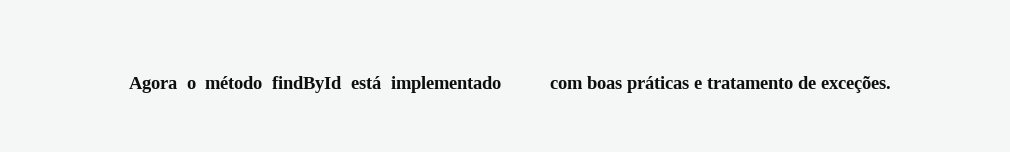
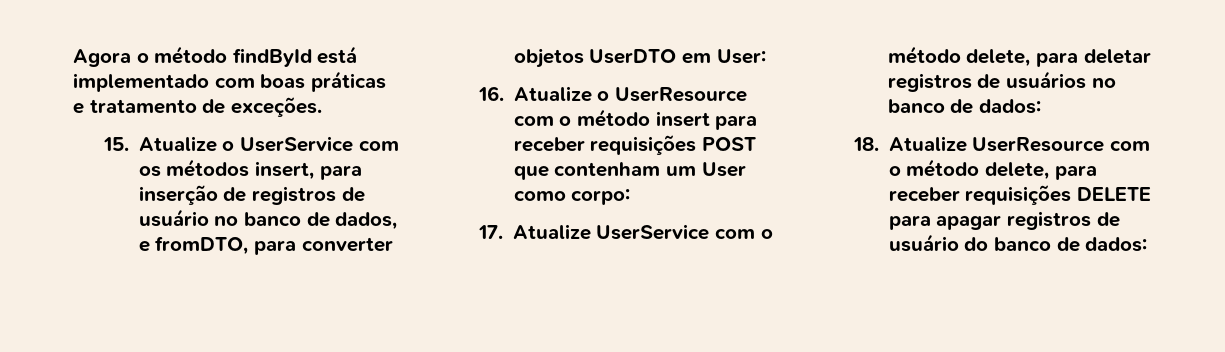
+ 15. Atualize o UserService com os métodos insert, para inserção de registros de usuário no banco de dados, e fromDTO, para converter objetos UserDTO em User:
+ 16. Atualize o UserResource com o método insert para receber requisições POST que contenham um User como corpo:
+ 17. Atualize UserService com o método delete, para deletar registros de usuários no banco de dados:
+ 18. Atualize UserResource com o método delete, para receber requisições DELETE para apagar registros de usuário do banco de dados:

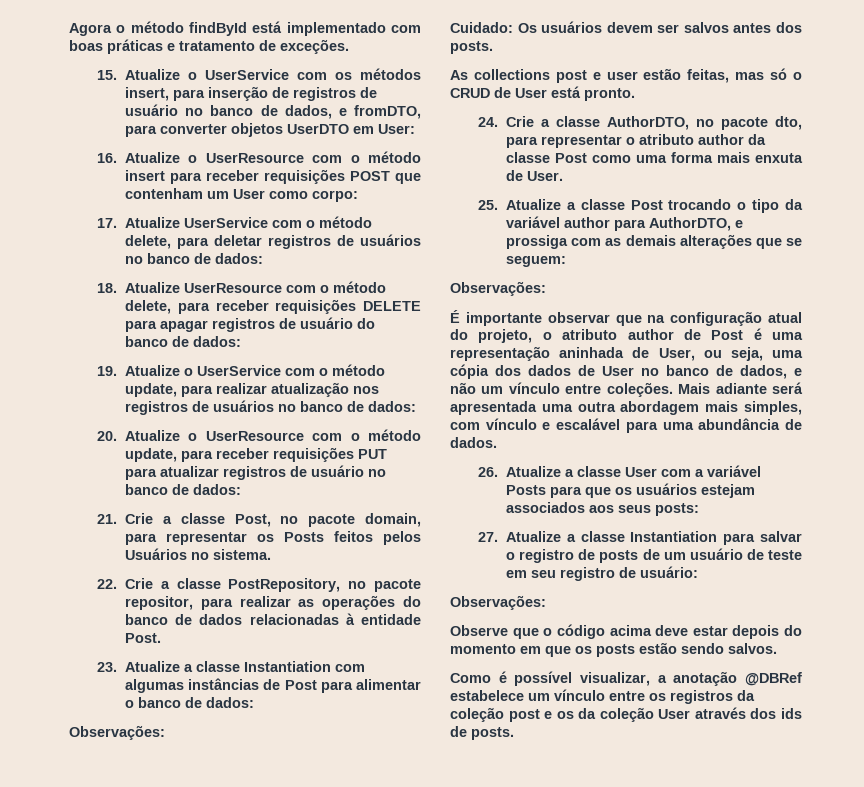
+ 19. Atualize o UserService com o método update, para realizar atualização nos registros de usuários no banco de dados:
+ 20. Atualize o UserResource com o método update, para receber requisições PUT para atualizar registros de usuário no banco de dados:
+ 21. Crie a classe Post, no pacote domain, para representar os Posts feitos pelos Usuários no sistema.
+ 22. Crie a classe PostRepository, no pacote repositor, para realizar as operações do banco de dados relacionadas à entidade Post.
+ 23. Atualize a classe Instantiation com algumas instâncias de Post para alimentar o banco de dados:
+ Observações:
+ Cuidado: Os usuários devem ser salvos antes dos posts.
+ As collections post e user estão feitas, mas só o CRUD de User está pronto.
+ 24. Crie a classe AuthorDTO, no pacote dto, para representar o atributo author da classe Post como uma forma mais enxuta de User.
+ 25. Atualize a classe Post trocando o tipo da variável author para AuthorDTO, e prossiga com as demais alterações que se seguem:
+ Observações:
+ É importante observar que na configuração atual do projeto, o atributo author de Post é uma representação aninhada de User, ou seja, uma cópia dos dados de User no banco de dados, e não um vínculo entre coleções. Mais adiante será apresentada uma outra abordagem mais simples, com vínculo e escalável para uma abundância de dados.
+ 26. Atualize a classe User com a variável Posts para que os usuários estejam associados aos seus posts:
+ 27. Atualize a classe Instantiation para salvar o registro de posts de um usuário de teste em seu registro de usuário:
+ Observações:
+ Observe que o código acima deve estar depois do momento em que os posts estão sendo salvos.
+ Como é possível visualizar, a anotação @DBRef estabelece um vínculo entre os registros da coleção post e os da coleção User através dos ids de posts.

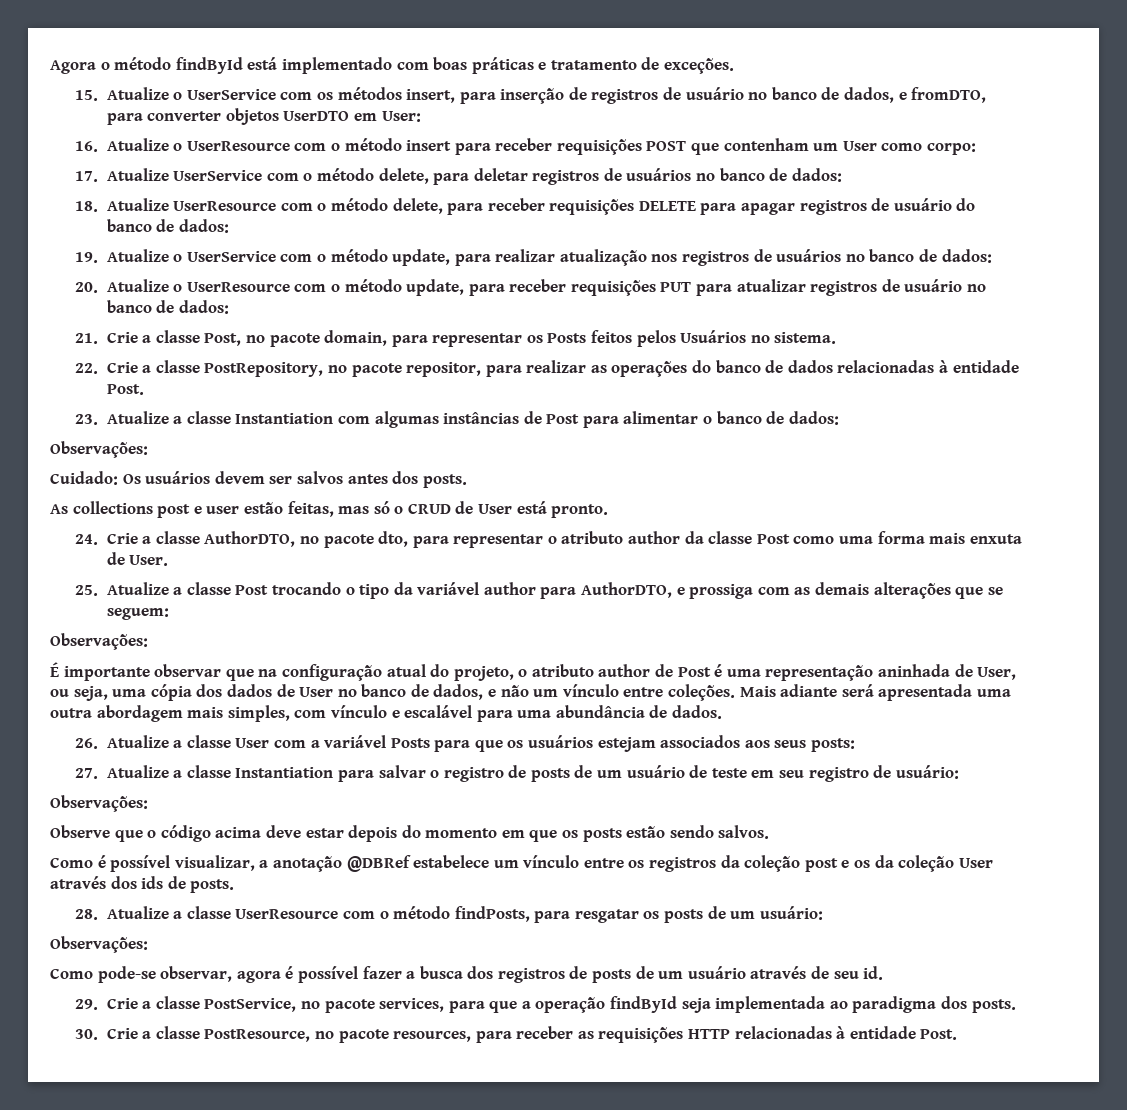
+ 28. Atualize a classe UserResource com o método findPosts, para resgatar os posts de um usuário:
+ Observações:
+ Como pode-se observar, agora é possível fazer a busca dos registros de posts de um usuário através de seu id.
+ 29. Crie a classe PostService, no pacote services, para que a operação findById seja implementada ao paradigma dos posts.
+ 30. Crie a classe PostResource, no pacote resources, para receber as requisições HTTP relacionadas à entidade Post.

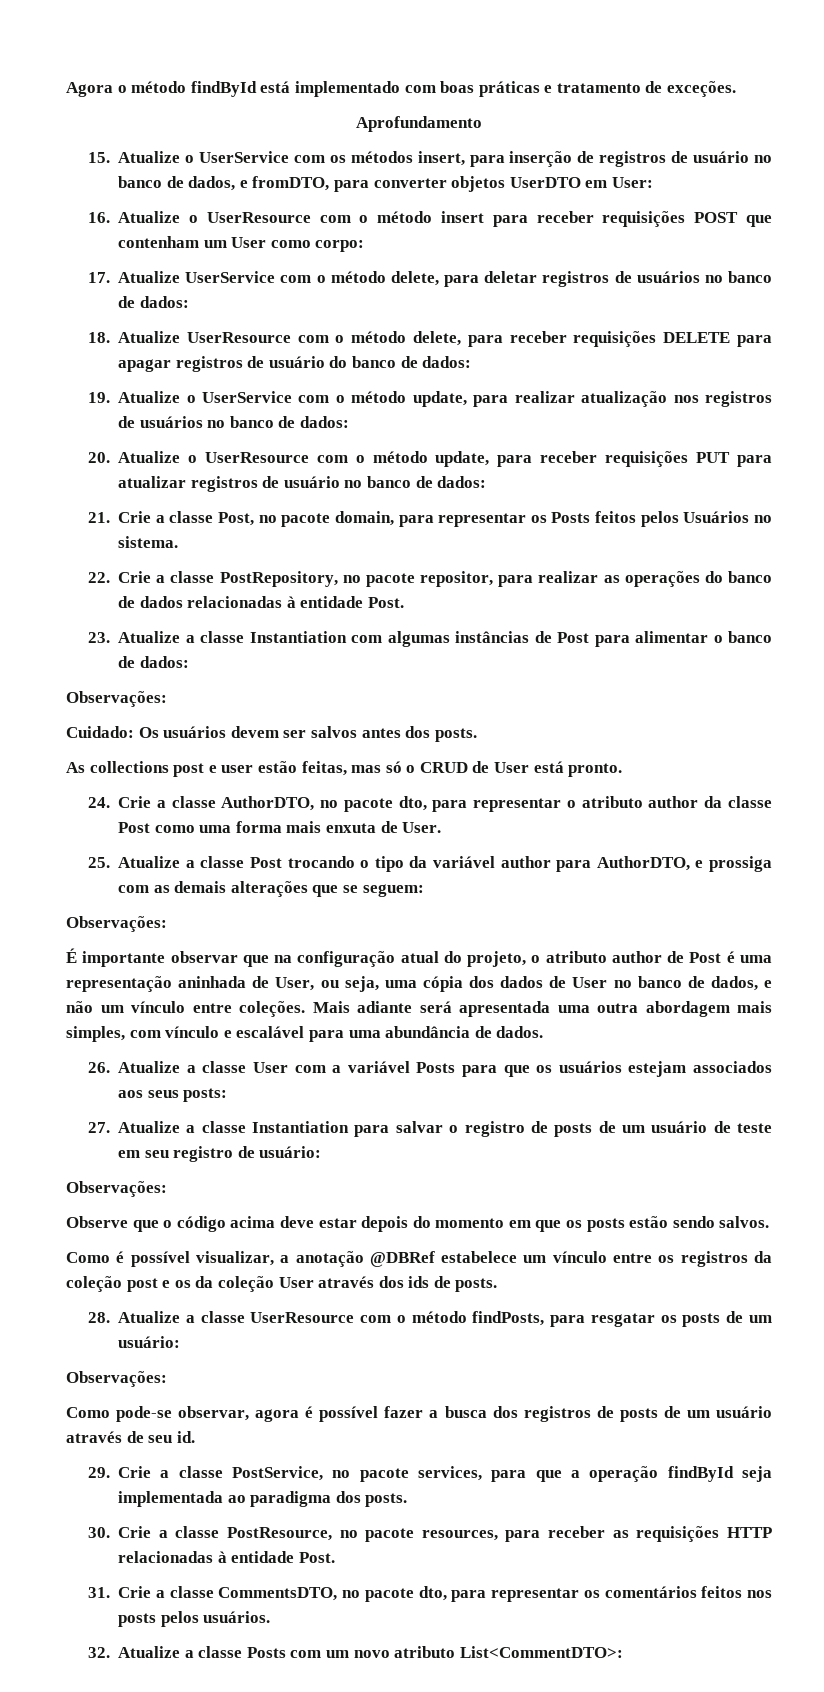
+ Aprofundamento
+ 31. Crie a classe CommentsDTO, no pacote dto, para representar os comentários feitos nos posts pelos usuários.
+ 32. Atualize a classe Posts com um novo atributo List<CommentDTO>:

